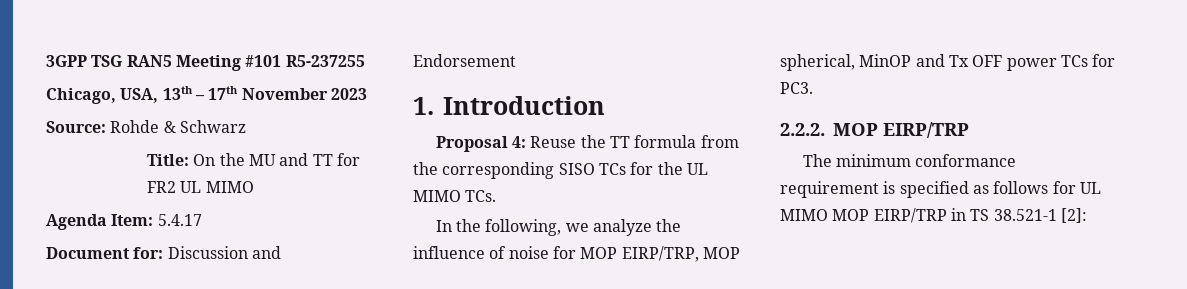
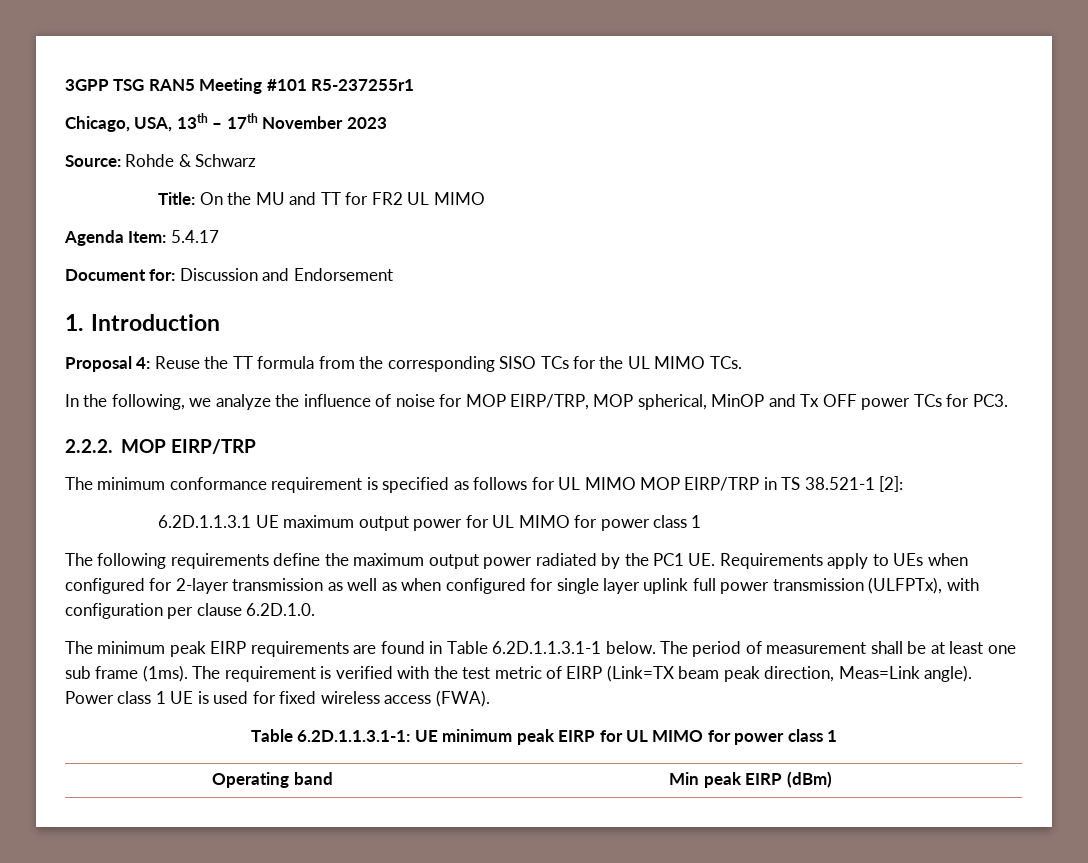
- 3GPP TSG RAN5 Meeting #101 R5-237255
+ 3GPP TSG RAN5 Meeting #101 R5-237255r1
+ 6.2D.1.1.3.1 UE maximum output power for UL MIMO for power class 1
+ The following requirements define the maximum output power radiated by the PC1 UE. Requirements apply to UEs when configured for 2-layer transmission as well as when configured for single layer uplink full power transmission (ULFPTx), with configuration per clause 6.2D.1.0.
+ The minimum peak EIRP requirements are found in Table 6.2D.1.1.3.1-1 below. The period of measurement shall be at least one sub frame (1ms). The requirement is verified with the test metric of EIRP (Link=TX beam peak direction, Meas=Link angle). Power class 1 UE is used for fixed wireless access (FWA).
+ Table 6.2D.1.1.3.1-1: UE minimum peak EIRP for UL MIMO for power class 1
+ Operating band | Min peak EIRP (dBm)

